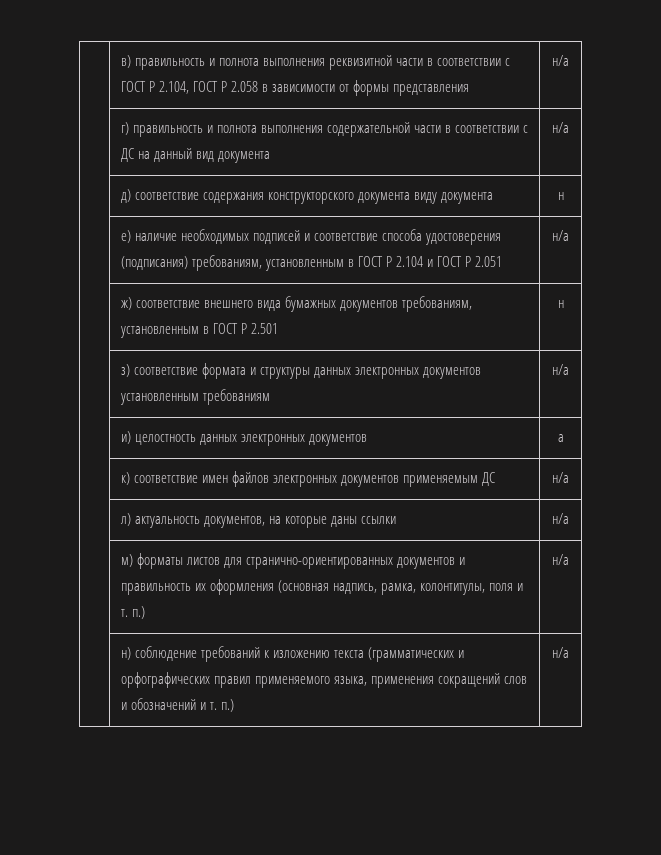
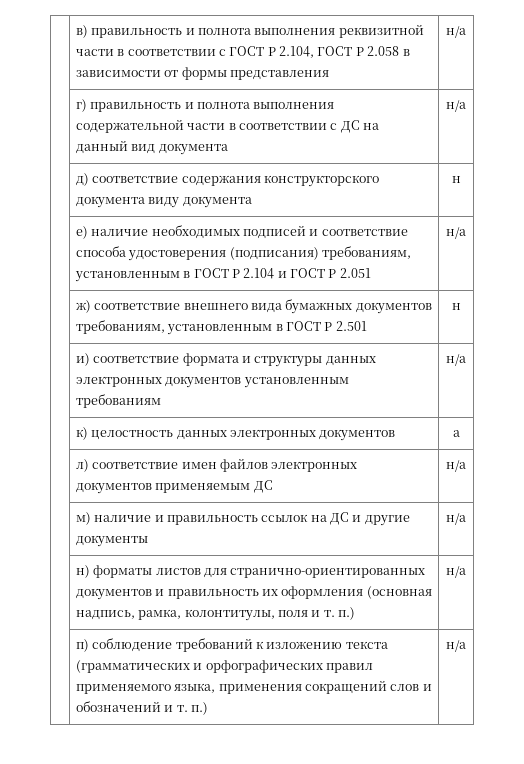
- | з) соответствие формата и структуры данных электронных документов установленным требованиям | н/а
+ | и) соответствие формата и структуры данных электронных документов установленным требованиям | н/а
- | и) целостность данных электронных документов | а
+ | к) целостность данных электронных документов | а
- | к) соответствие имен файлов электронных документов применяемым ДС | н/а
+ | л) соответствие имен файлов электронных документов применяемым ДС | н/а
- | л) актуальность документов, на которые даны ссылки | н/а
- | м) форматы листов для странично-ориентированных документов и правильность их оформления (основная надпись, рамка, колонтитулы, поля и т. п.) | н/а
+ | м) наличие и правильность ссылок на ДС и другие документы | н/а
+ | н) форматы листов для странично-ориентированных документов и правильность их оформления (основная надпись, рамка, колонтитулы, поля и т. п.) | н/а
- | н) соблюдение требований к изложению текста (грамматических и орфографических правил применяемого языка, применения сокращений слов и обозначений и т. п.) | н/а
+ | п) соблюдение требований к изложению текста (грамматических и орфографических правил применяемого языка, применения сокращений слов и обозначений и т. п.) | н/а

